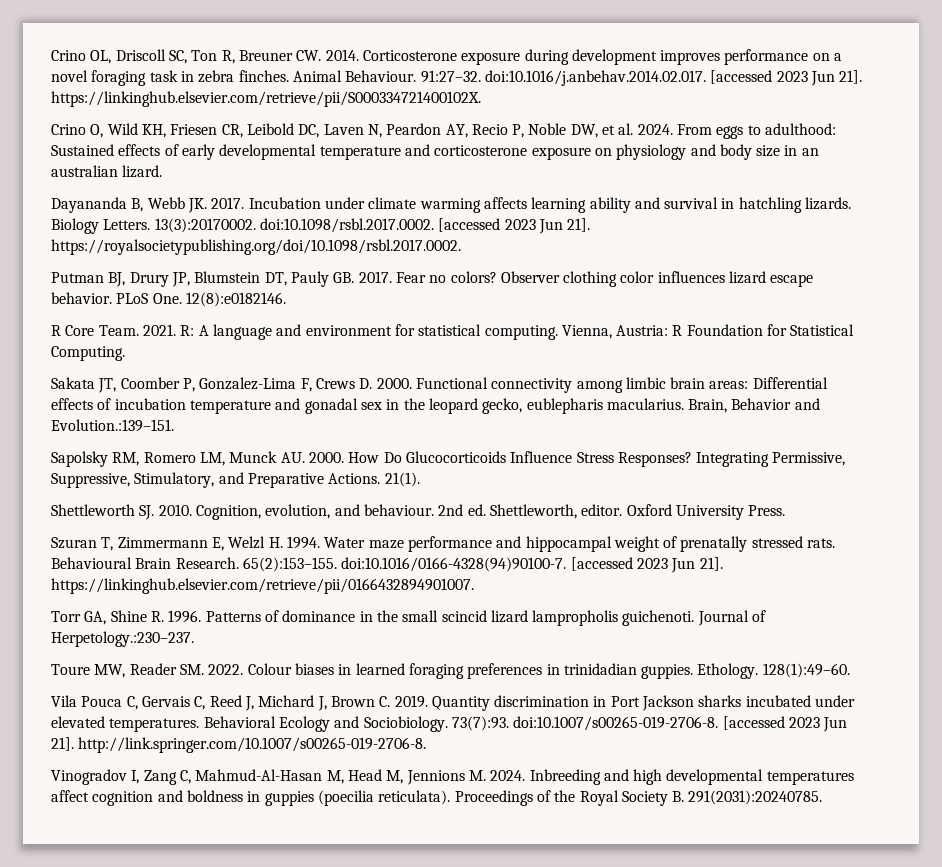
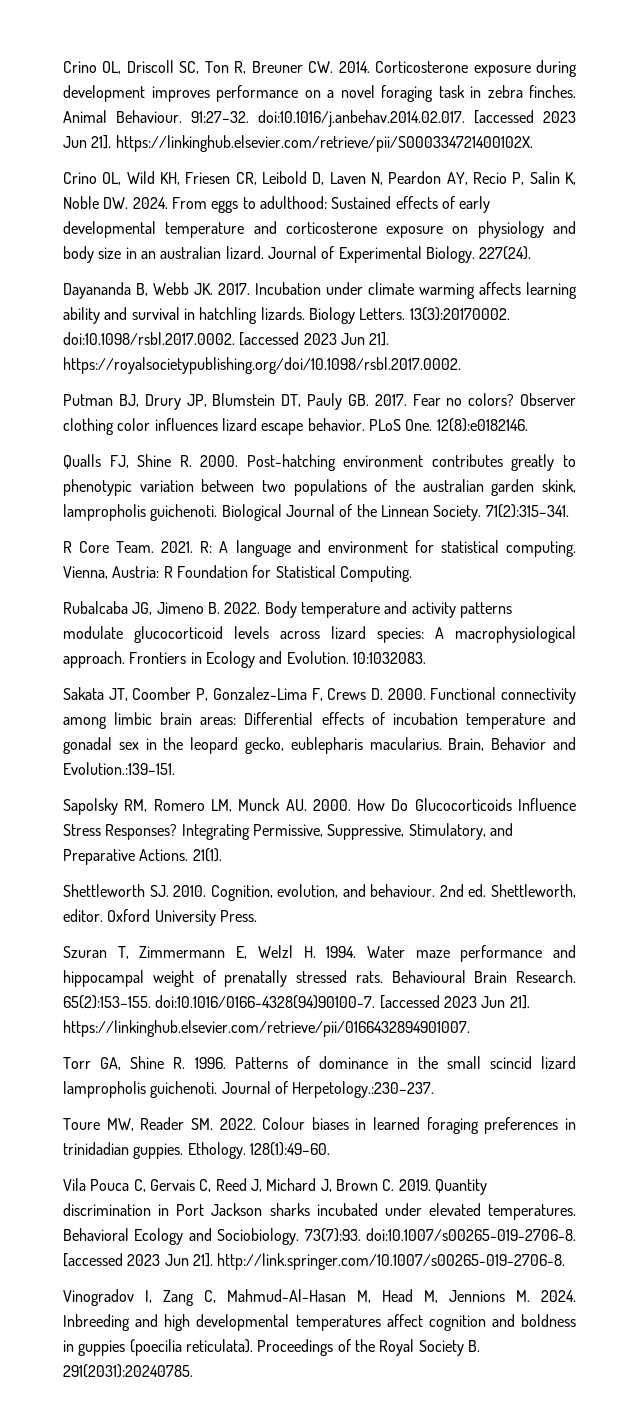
- Crino O, Wild KH, Friesen CR, Leibold DC, Laven N, Peardon AY, Recio P, Noble DW, et al. 2024.
+ Crino OL, Wild KH, Friesen CR, Leibold D, Laven N, Peardon AY, Recio P, Salin K, Noble DW. 2024.
+ Journal of Experimental Biology. 227(24).
+ Qualls FJ, Shine R. 2000. Post-hatching environment contributes greatly to phenotypic variation between two populations of the australian garden skink, lampropholis guichenoti. Biological Journal of the Linnean Society. 71(2):315–341.
+ Rubalcaba JG, Jimeno B. 2022. Body temperature and activity patterns modulate glucocorticoid levels across lizard species: A macrophysiological approach. Frontiers in Ecology and Evolution. 10:1032083.

